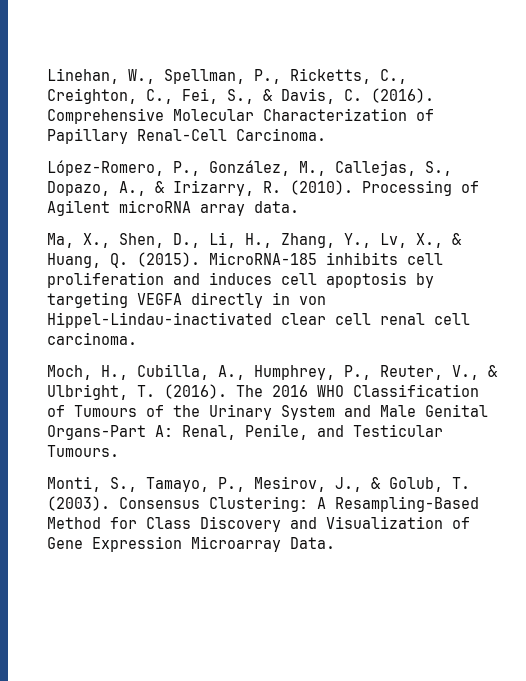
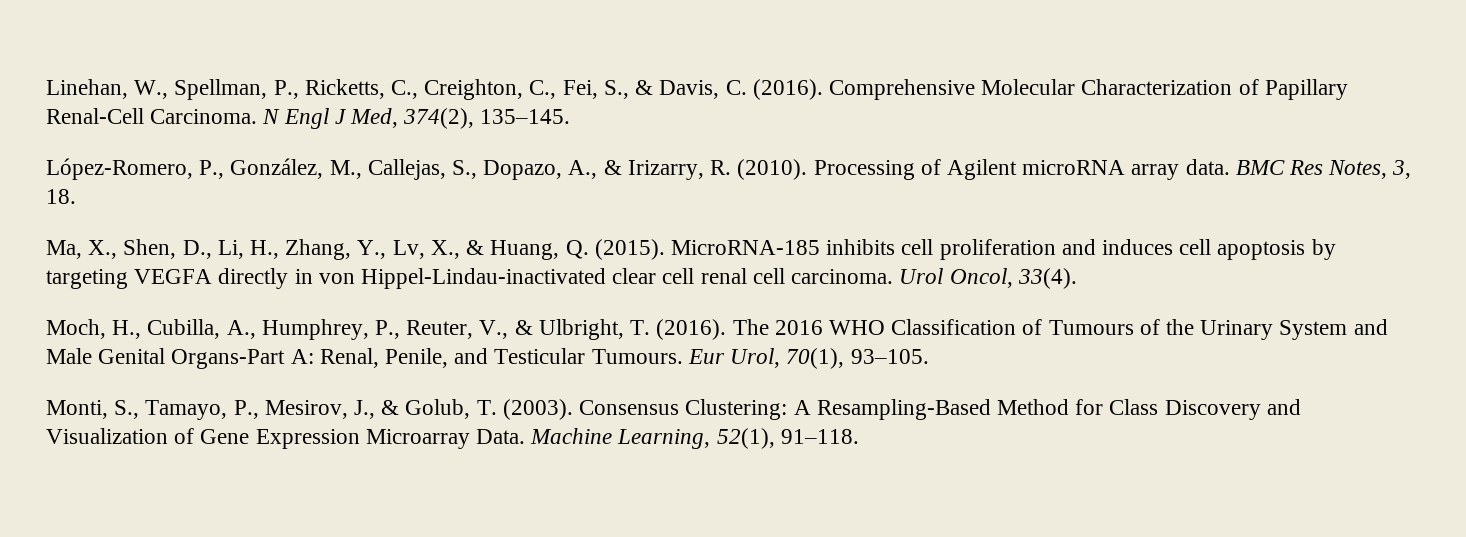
+ N Engl J Med, 374(2), 135–145.
+ BMC Res Notes, 3, 18.
+ Urol Oncol, 33(4).
+ Eur Urol, 70(1), 93–105.
+ Machine Learning, 52(1), 91–118.

